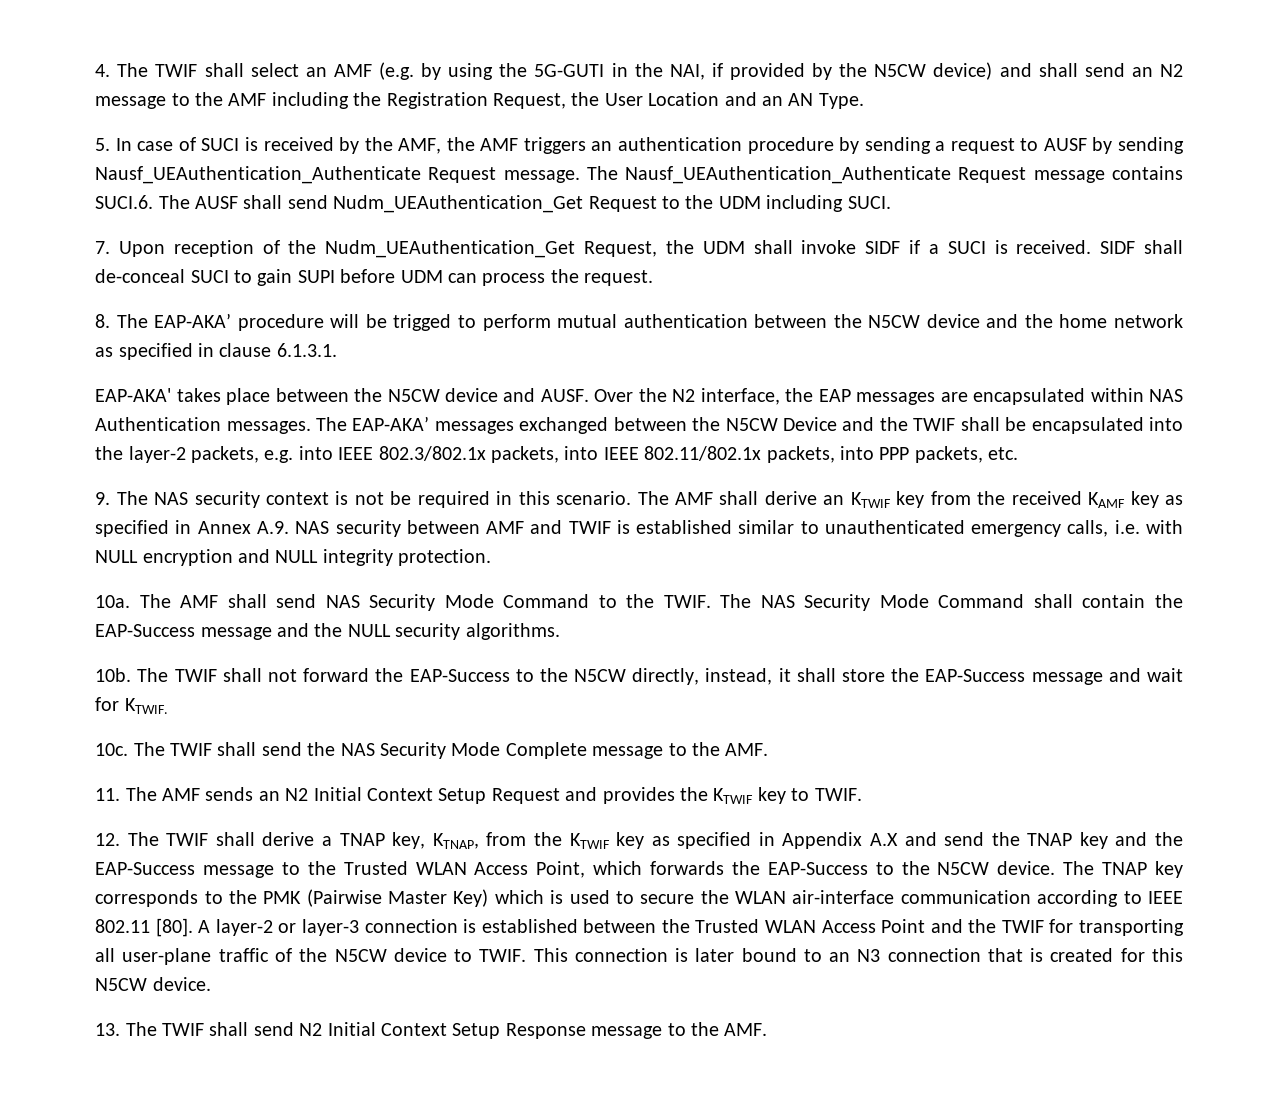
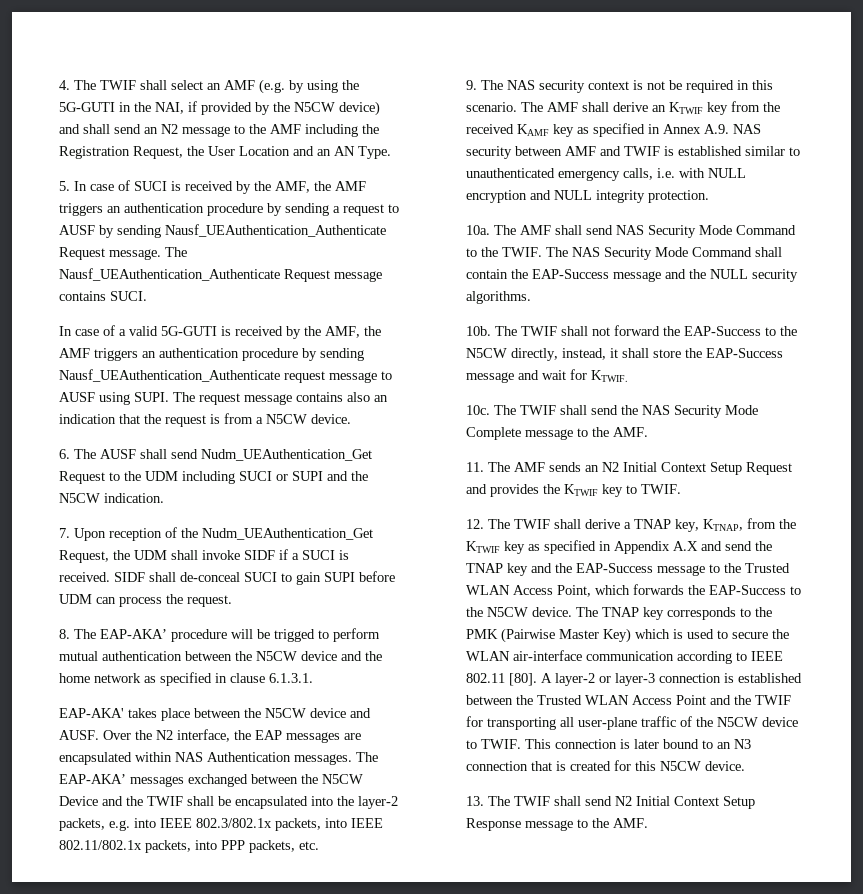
- The Nausf_UEAuthentication_Authenticate Request message contains SUCI.6. The AUSF shall send Nudm_UEAuthentication_Get Request to the UDM including SUCI.
+ The Nausf_UEAuthentication_Authenticate Request message contains SUCI.
+ In case of a valid 5G-GUTI is received by the AMF, the AMF triggers an authentication procedure by sending Nausf_UEAuthentication_Authenticate request message to AUSF using SUPI. The request message contains also an indication that the request is from a N5CW device.
+ 6. The AUSF shall send Nudm_UEAuthentication_Get Request to the UDM including SUCI or SUPI and the N5CW indication.

